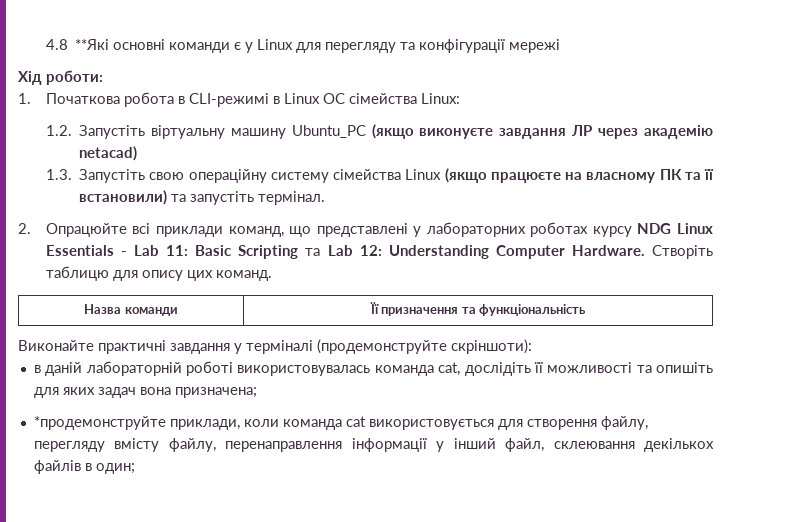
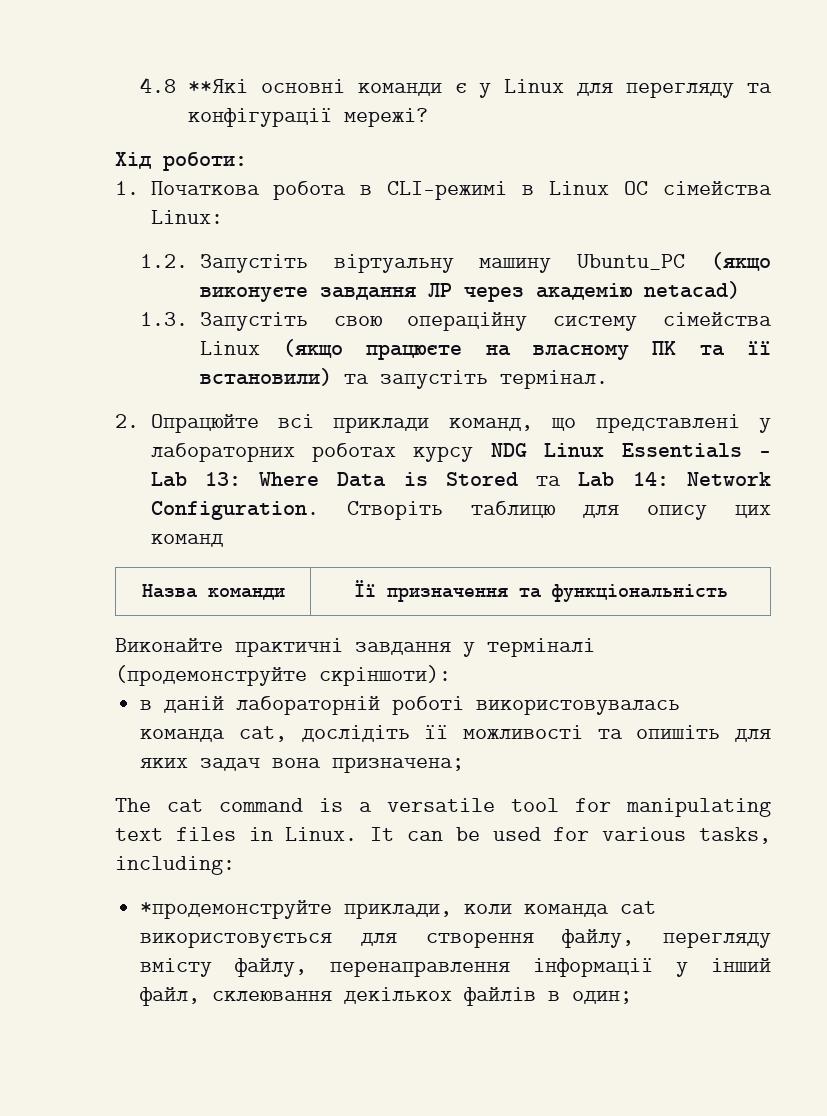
- 4.8 **Які основні команди є у Linux для перегляду та конфігурації мережі
+ 4.8 **Які основні команди є у Linux для перегляду та конфігурації мережі?
- 2. Опрацюйте всі приклади команд, що представлені у лабораторних роботах курсу NDG Linux Essentials - Lab 11: Basic Scripting та Lab 12: Understanding Computer Hardware.
+ 2. Опрацюйте всі приклади команд, що представлені у лабораторних роботах курсу NDG Linux Essentials - Lab 13: Where Data is Stored та Lab 14: Network Configuration.
- Створіть таблицю для опису цих команд.
+ Створіть таблицю для опису цих команд
+ The cat command is a versatile tool for manipulating text files in Linux. It can be used for various tasks, including:

